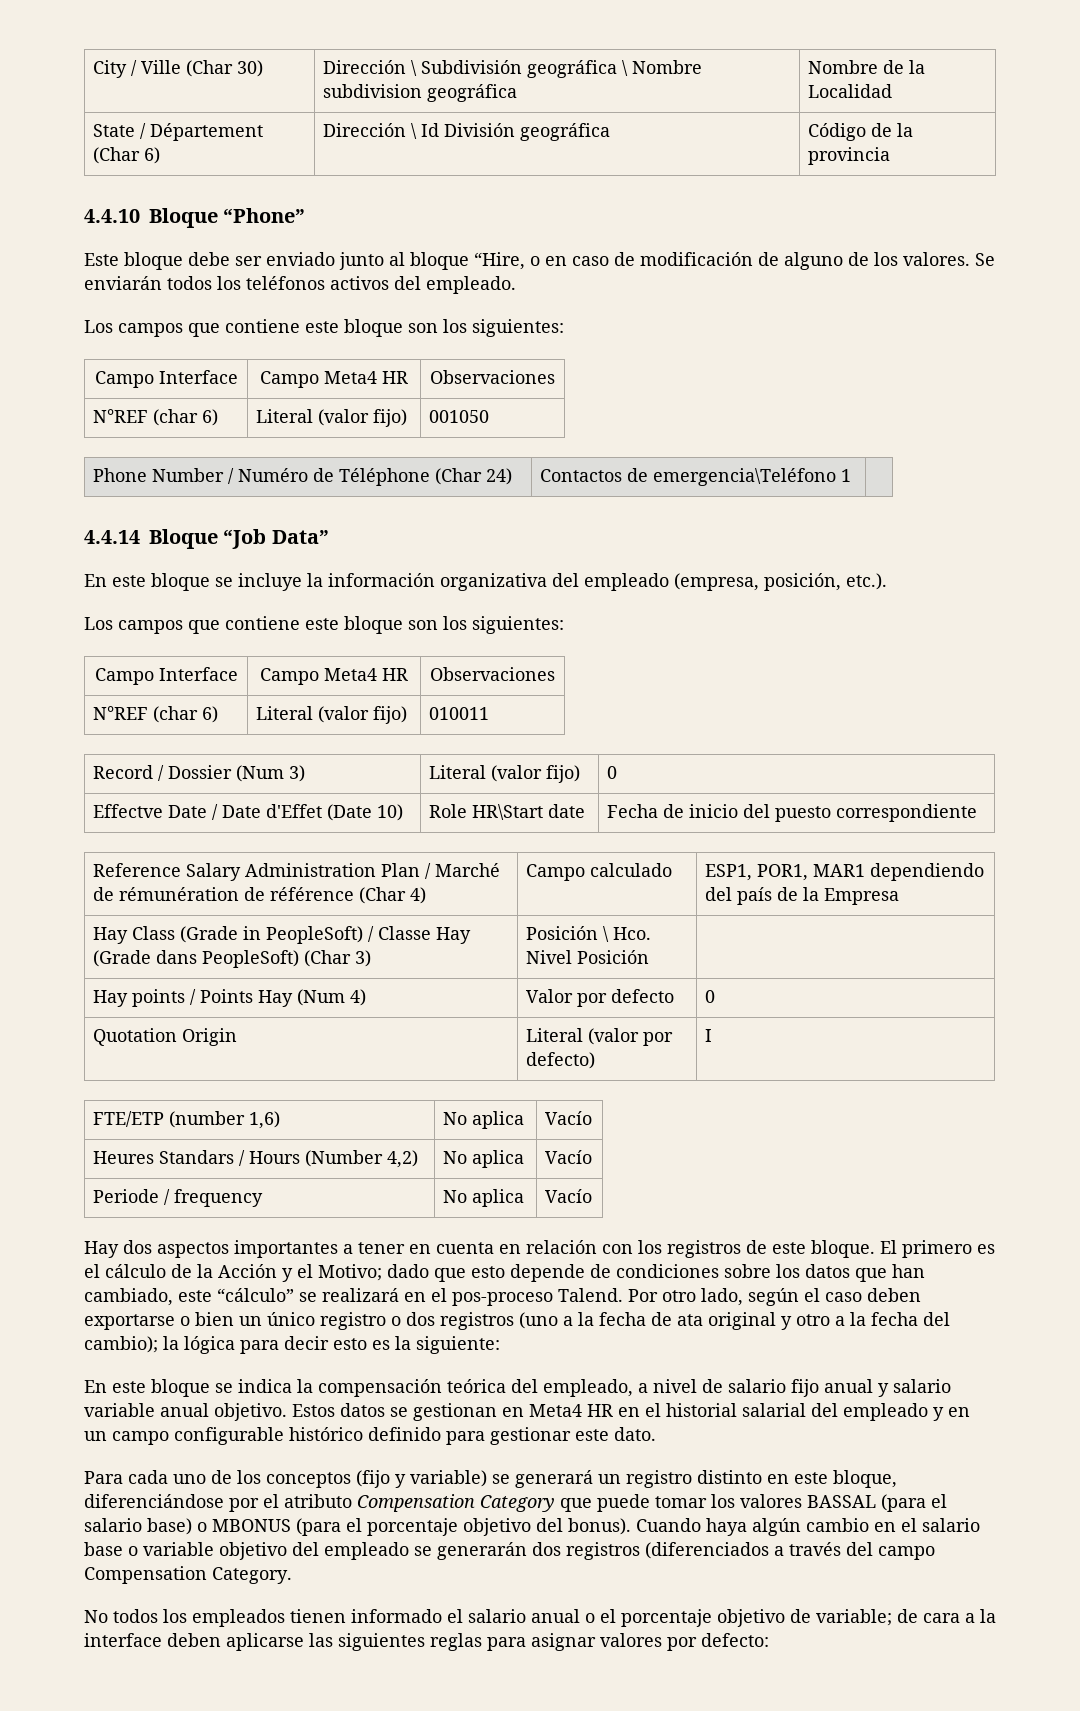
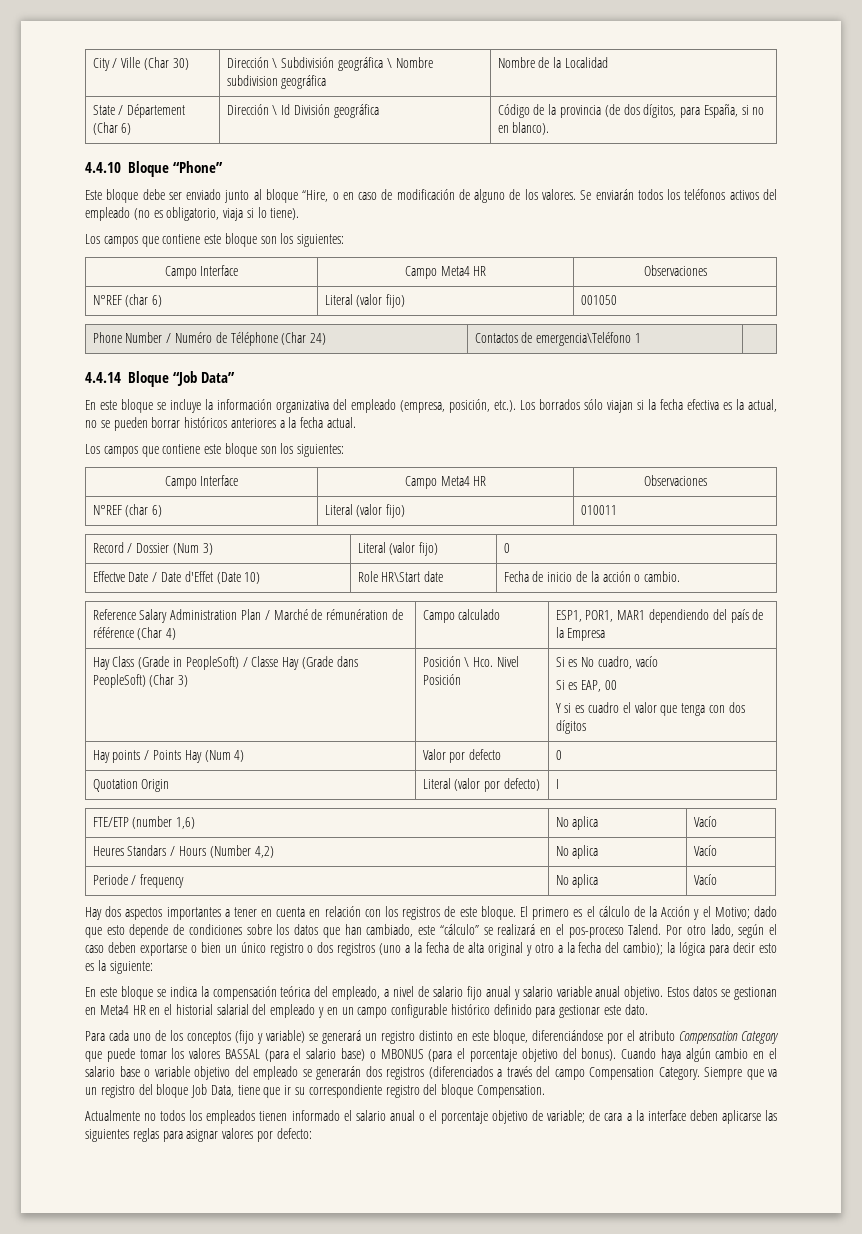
- State / Département (Char 6) | Dirección \ Id División geográfica | Código de la provincia
+ State / Département (Char 6) | Dirección \ Id División geográfica | Código de la provincia (de dos dígitos, para España, si no en blanco).
- Se enviarán todos los teléfonos activos del empleado.
+ Se enviarán todos los teléfonos activos del empleado (no es obligatorio, viaja si lo tiene).
- En este bloque se incluye la información organizativa del empleado (empresa, posición, etc.).
+ En este bloque se incluye la información organizativa del empleado (empresa, posición, etc.). Los borrados sólo viajan si la fecha efectiva es la actual, no se pueden borrar históricos anteriores a la fecha actual.
- Effectve Date / Date d'Effet (Date 10) | Role HR\Start date | Fecha de inicio del puesto correspondiente
+ Effectve Date / Date d'Effet (Date 10) | Role HR\Start date | Fecha de inicio de la acción o cambio.
- Hay Class (Grade in PeopleSoft) / Classe Hay (Grade dans PeopleSoft) (Char 3) | Posición \ Hco. Nivel Posición |
+ Hay Class (Grade in PeopleSoft) / Classe Hay (Grade dans PeopleSoft) (Char 3) | Posición \ Hco. Nivel Posición | Si es No cuadro, vacío
+ Si es EAP, 00
+ Y si es cuadro el valor que tenga con dos dígitos
- Por otro lado, según el caso deben exportarse o bien un único registro o dos registros (uno a la fecha de ata original y otro a la fecha del cambio); la lógica para decir esto es la siguiente:
+ Por otro lado, según el caso deben exportarse o bien un único registro o dos registros (uno a la fecha de alta original y otro a la fecha del cambio); la lógica para decir esto es la siguiente:
- Cuando haya algún cambio en el salario base o variable objetivo del empleado se generarán dos registros (diferenciados a través del campo Compensation Category.
- No todos los empleados tienen informado el salario anual o el porcentaje objetivo de variable; de cara a la interface deben aplicarse las siguientes reglas para asignar valores por defecto:
+ Cuando haya algún cambio en el salario base o variable objetivo del empleado se generarán dos registros (diferenciados a través del campo Compensation Category. Siempre que va un registro del bloque Job Data, tiene que ir su correspondiente registro del bloque Compensation.
+ Actualmente no todos los empleados tienen informado el salario anual o el porcentaje objetivo de variable; de cara a la interface deben aplicarse las siguientes reglas para asignar valores por defecto:

